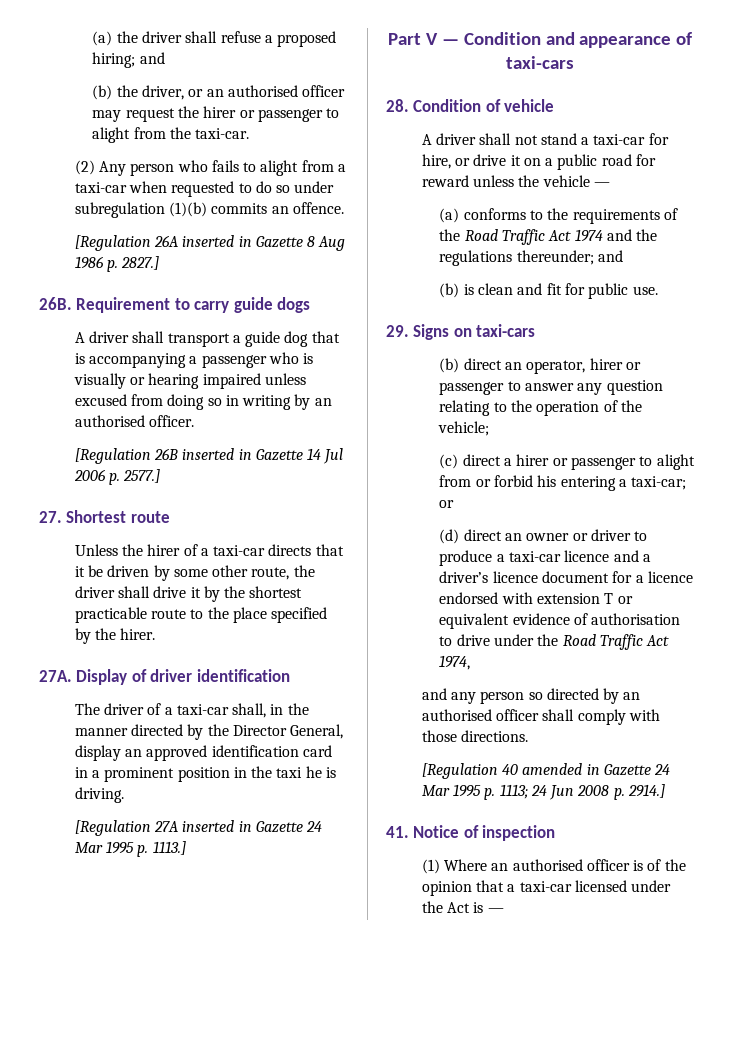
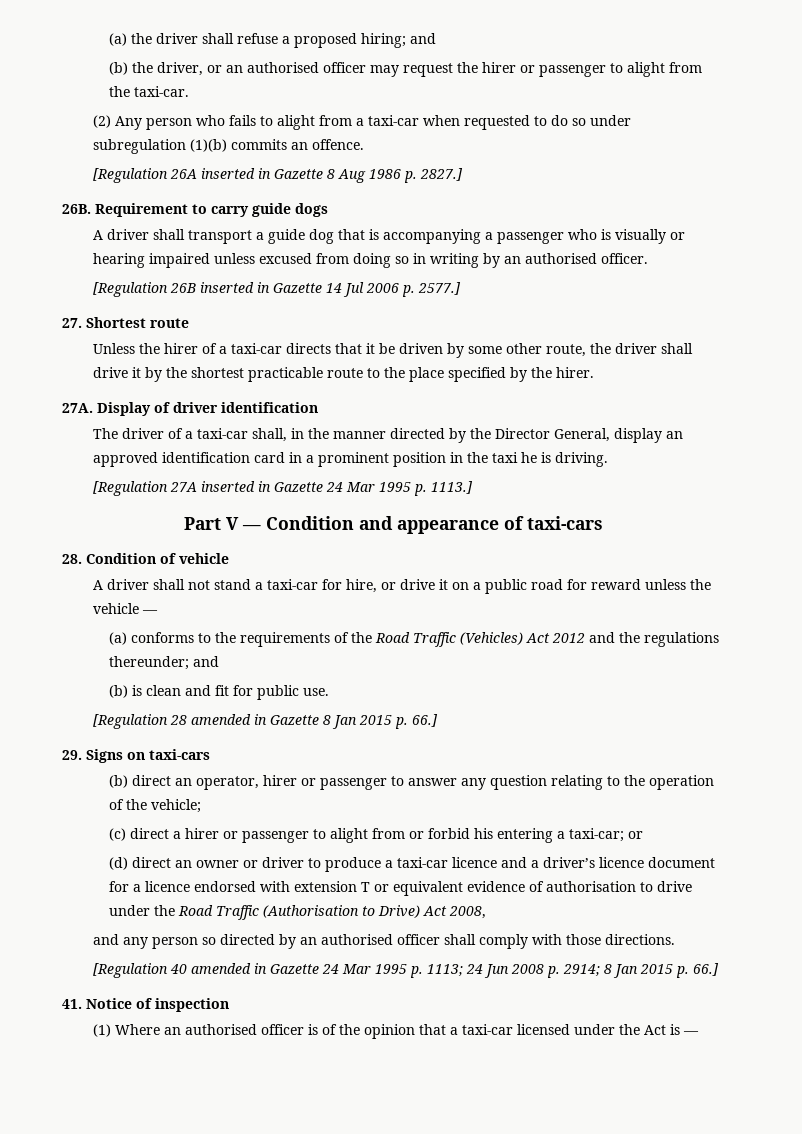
- (a) conforms to the requirements of the Road Traffic Act 1974 and the regulations thereunder; and
+ (a) conforms to the requirements of the Road Traffic (Vehicles) Act 2012 and the regulations thereunder; and
+ [Regulation 28 amended in Gazette 8 Jan 2015 p. 66.]
- (d) direct an owner or driver to produce a taxi-car licence and a driver’s licence document for a licence endorsed with extension T or equivalent evidence of authorisation to drive under the Road Traffic Act 1974,
+ (d) direct an owner or driver to produce a taxi-car licence and a driver’s licence document for a licence endorsed with extension T or equivalent evidence of authorisation to drive under the Road Traffic (Authorisation to Drive) Act 2008,
- [Regulation 40 amended in Gazette 24 Mar 1995 p. 1113; 24 Jun 2008 p. 2914.]
+ [Regulation 40 amended in Gazette 24 Mar 1995 p. 1113; 24 Jun 2008 p. 2914; 8 Jan 2015 p. 66.]

